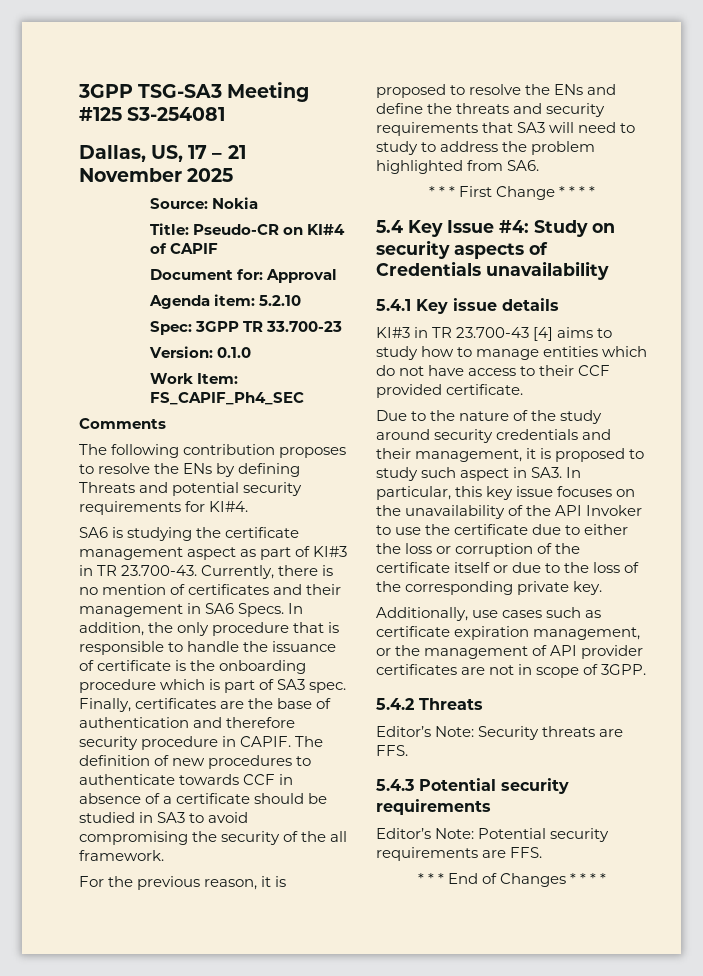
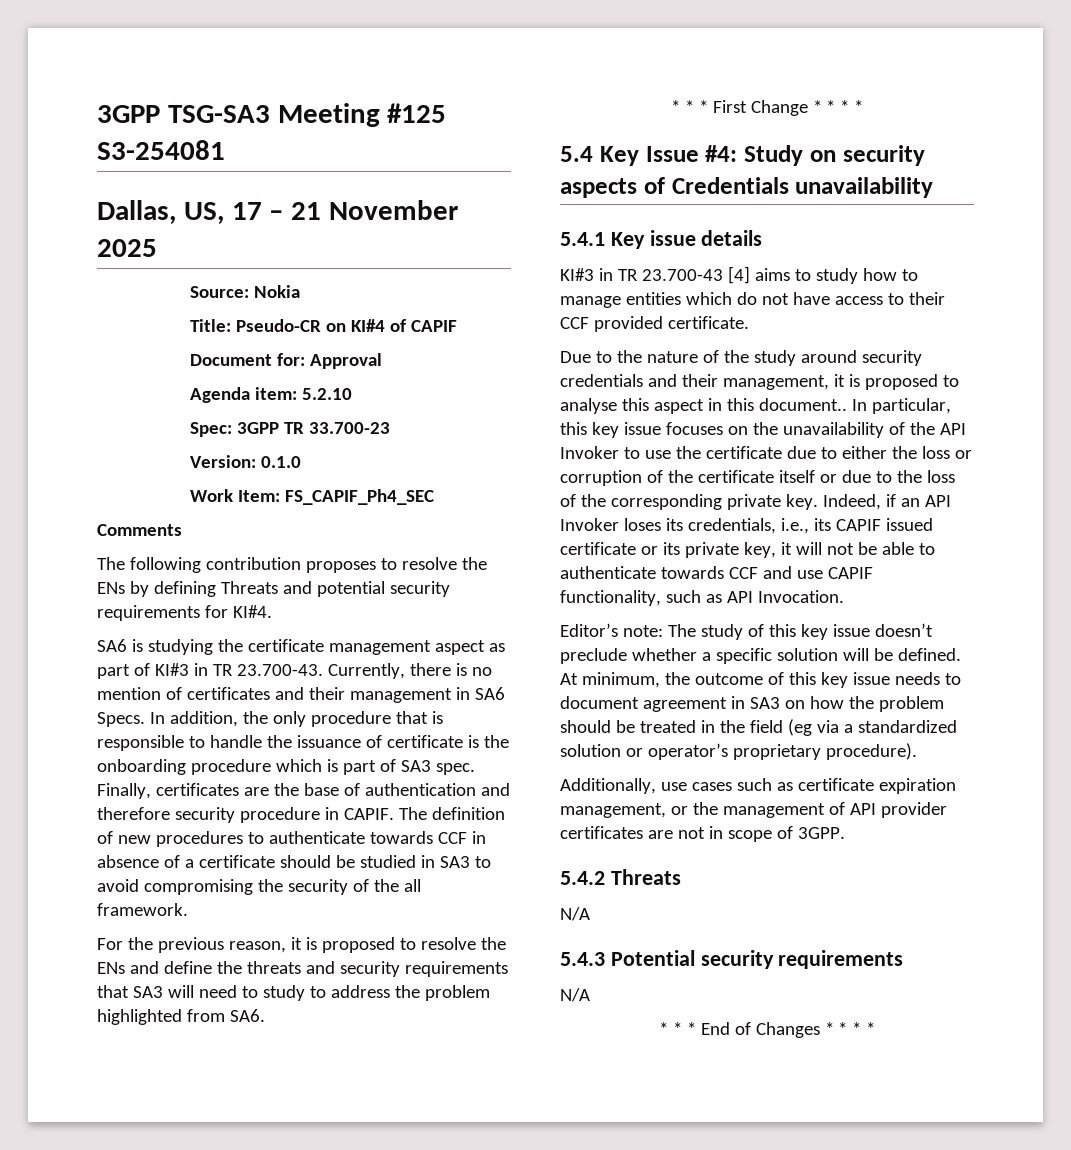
- Due to the nature of the study around security credentials and their management, it is proposed to study such aspect in SA3. In particular, this key issue focuses on the unavailability of the API Invoker to use the certificate due to either the loss or corruption of the certificate itself or due to the loss of the corresponding private key.
+ Due to the nature of the study around security credentials and their management, it is proposed to analyse this aspect in this document.. In particular, this key issue focuses on the unavailability of the API Invoker to use the certificate due to either the loss or corruption of the certificate itself or due to the loss of the corresponding private key. Indeed, if an API Invoker loses its credentials, i.e., its CAPIF issued certificate or its private key, it will not be able to authenticate towards CCF and use CAPIF functionality, such as API Invocation.
+ Editor’s note: The study of this key issue doesn’t preclude whether a specific solution will be defined. At minimum, the outcome of this key issue needs to document agreement in SA3 on how the problem should be treated in the field (eg via a standardized solution or operator’s proprietary procedure).
  5.4.2 Threats
- Editor’s Note: Security threats are FFS.
+ N/A
  5.4.3 Potential security requirements
- Editor’s Note: Potential security requirements are FFS.
+ N/A

